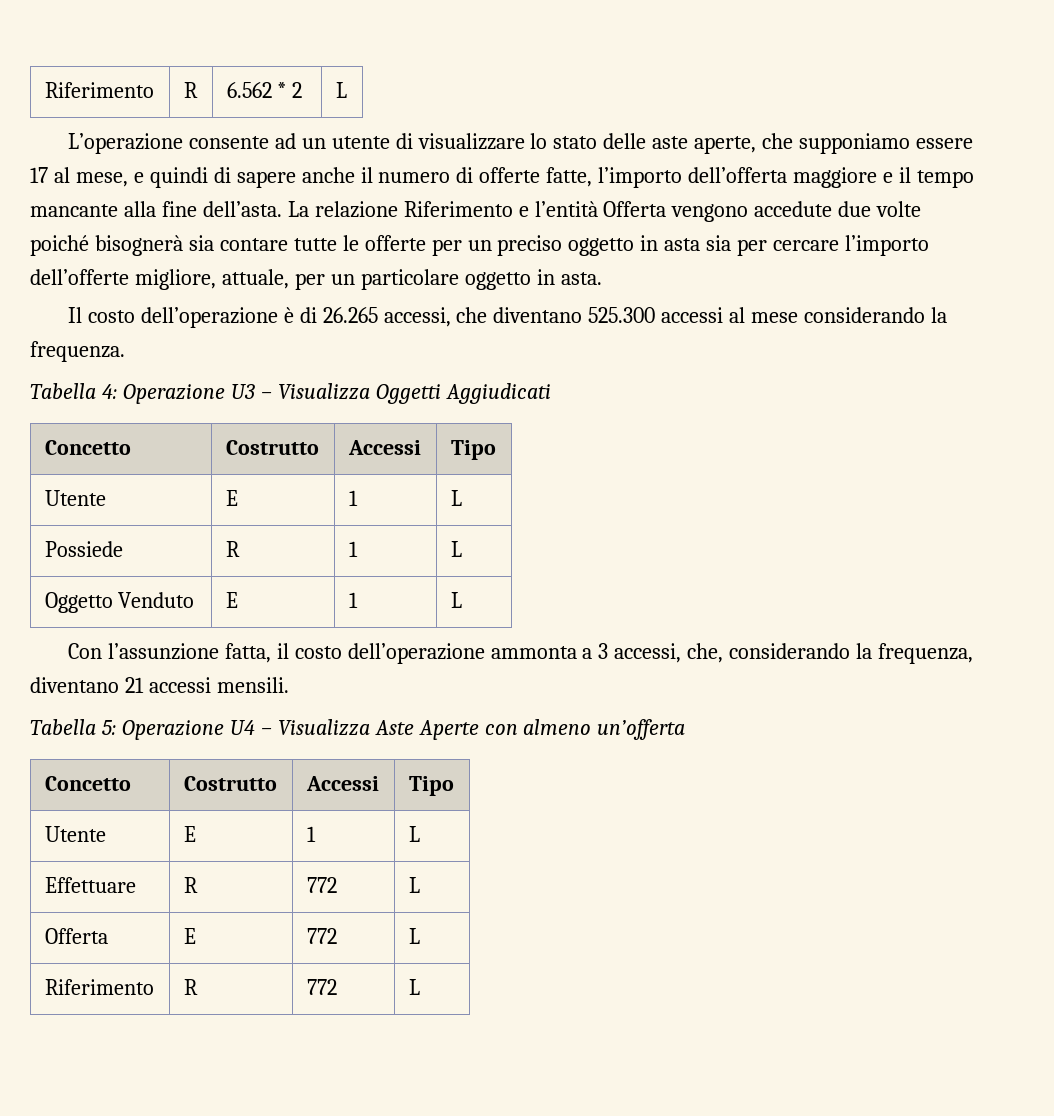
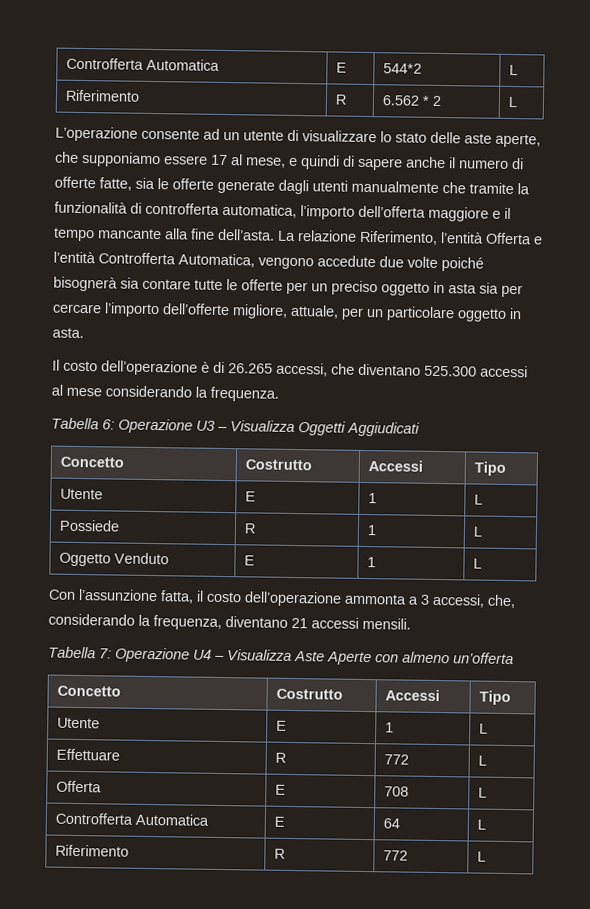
+ Controfferta Automatica | E | 544*2 | L
- L’operazione consente ad un utente di visualizzare lo stato delle aste aperte, che supponiamo essere 17 al mese, e quindi di sapere anche il numero di offerte fatte, l’importo dell’offerta maggiore e il tempo mancante alla fine dell’asta.
+ L’operazione consente ad un utente di visualizzare lo stato delle aste aperte, che supponiamo essere 17 al mese, e quindi di sapere anche il numero di offerte fatte, sia le offerte generate dagli utenti manualmente che tramite la funzionalità di controfferta automatica, l’importo dell’offerta maggiore e il tempo mancante alla fine dell’asta.
- La relazione Riferimento e l’entità Offerta vengono accedute due volte poiché bisognerà sia contare tutte le offerte per un preciso oggetto in asta sia per cercare l’importo dell’offerte migliore, attuale, per un particolare oggetto in asta.
+ La relazione Riferimento, l’entità Offerta e l’entità Controfferta Automatica, vengono accedute due volte poiché bisognerà sia contare tutte le offerte per un preciso oggetto in asta sia per cercare l’importo dell’offerte migliore, attuale, per un particolare oggetto in asta.
- Tabella 4: Operazione U3 – Visualizza Oggetti Aggiudicati
+ Tabella 6: Operazione U3 – Visualizza Oggetti Aggiudicati
- Tabella 5: Operazione U4 – Visualizza Aste Aperte con almeno un’offerta
+ Tabella 7: Operazione U4 – Visualizza Aste Aperte con almeno un’offerta
- Offerta | E | 772 | L
+ Offerta | E | 708 | L
+ Controfferta Automatica | E | 64 | L

